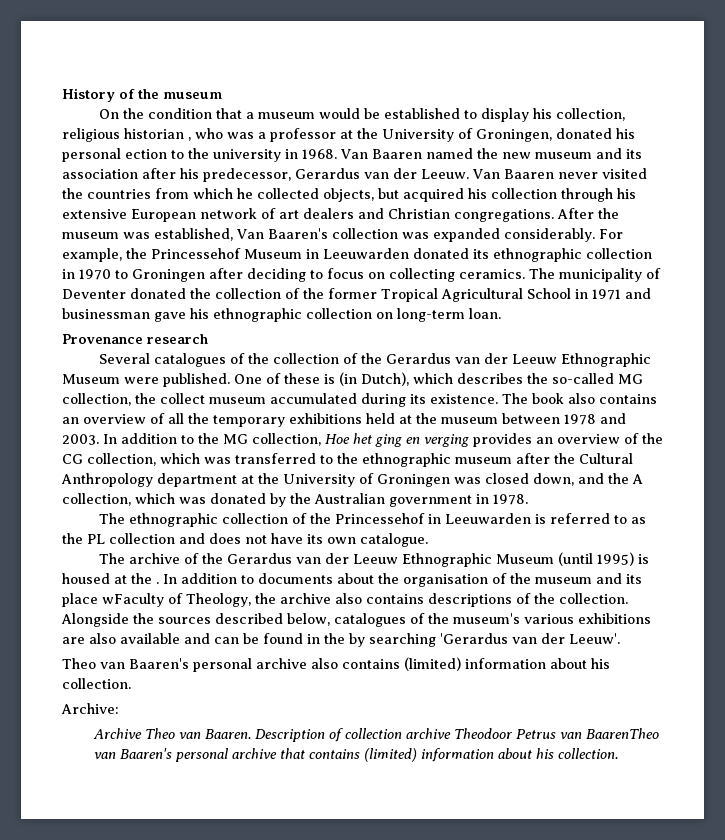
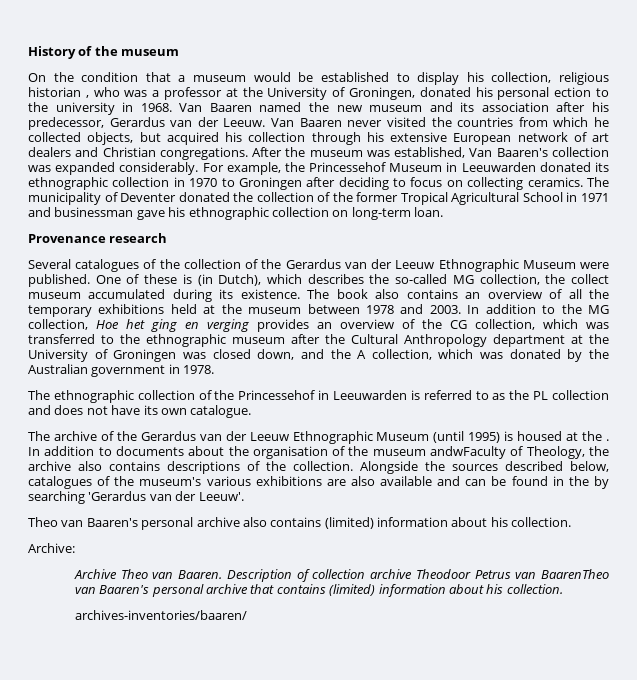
- In addition to documents about the organisation of the museum and its place wFaculty of Theology, the archive also contains descriptions of the collection.
+ In addition to documents about the organisation of the museum andwFaculty of Theology, the archive also contains descriptions of the collection.
+ archives-inventories/baaren/

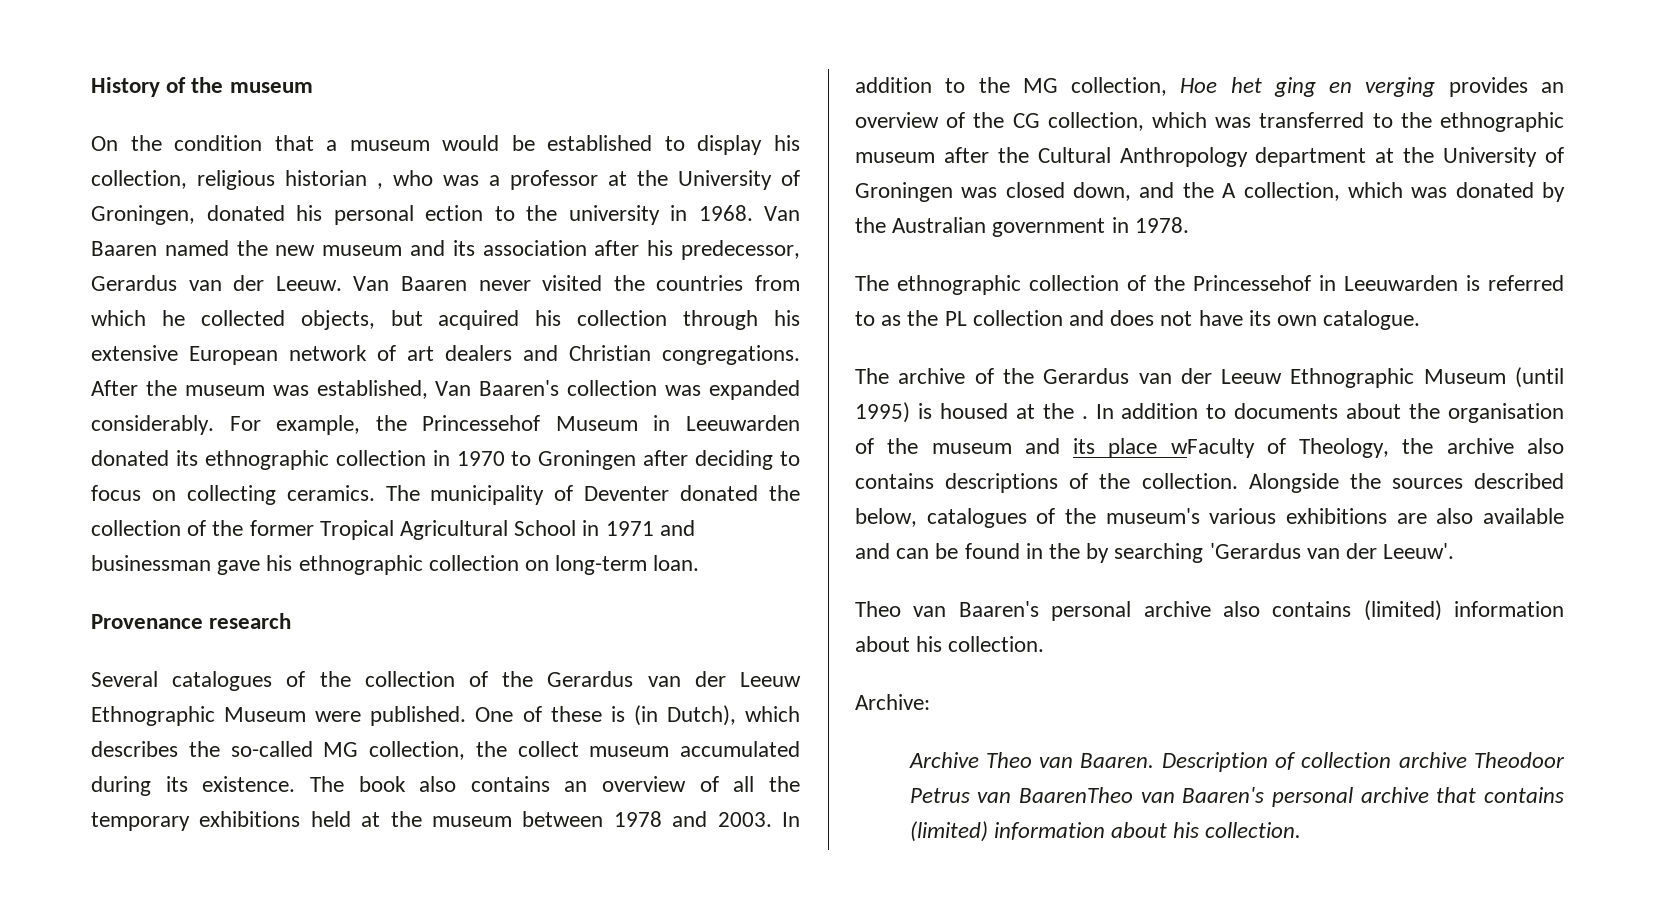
- In addition to documents about the organisation of the museum andwFaculty of Theology, the archive also contains descriptions of the collection.
+ In addition to documents about the organisation of the museum and its place wFaculty of Theology, the archive also contains descriptions of the collection.
- archives-inventories/baaren/

